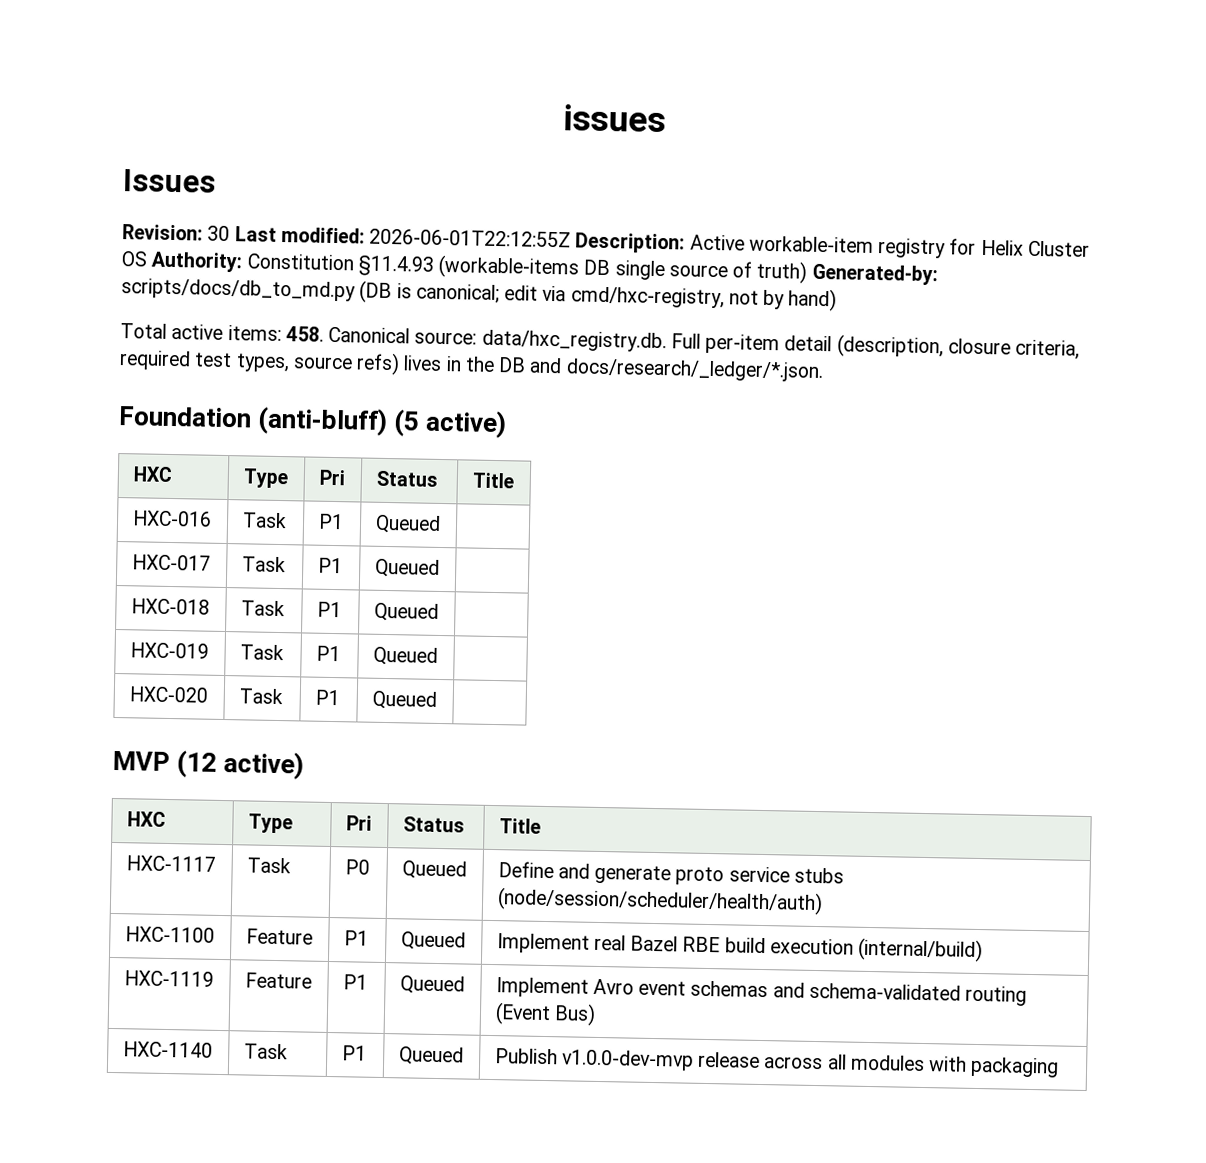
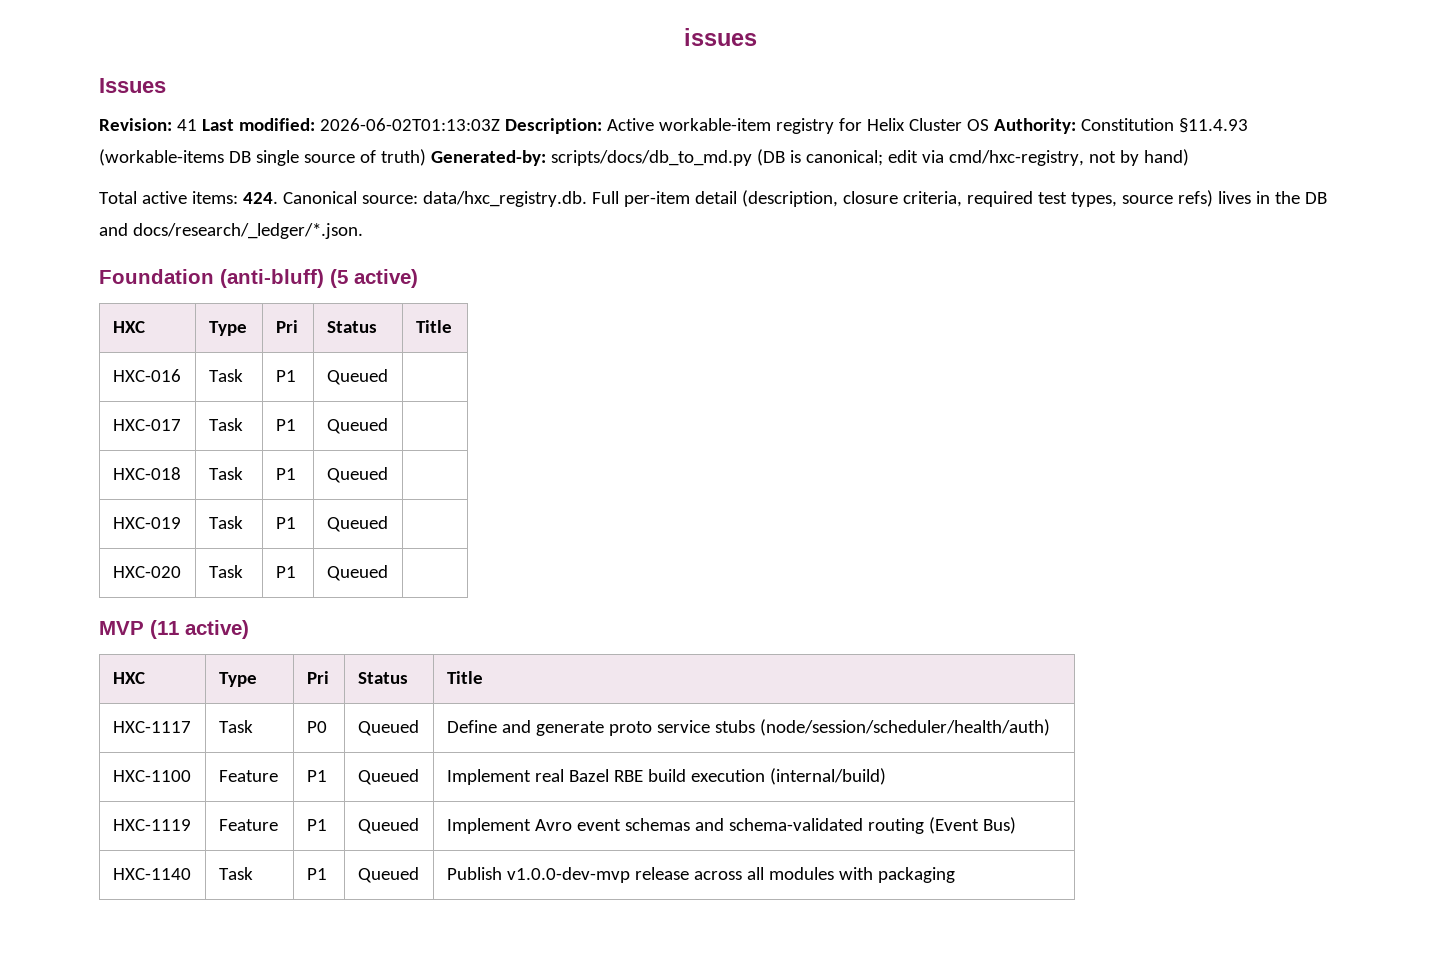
- Revision: 30 Last modified: 2026-06-01T22:12:55Z Description: Active workable-item registry for Helix Cluster OS Authority: Constitution §11.4.93 (workable-items DB single source of truth) Generated-by: scripts/docs/db_to_md.py (DB is canonical; edit via cmd/hxc-registry, not by hand)
+ Revision: 41 Last modified: 2026-06-02T01:13:03Z Description: Active workable-item registry for Helix Cluster OS Authority: Constitution §11.4.93 (workable-items DB single source of truth) Generated-by: scripts/docs/db_to_md.py (DB is canonical; edit via cmd/hxc-registry, not by hand)
- Total active items: 458. Canonical source: data/hxc_registry.db. Full per-item detail (description, closure criteria, required test types, source refs) lives in the DB and docs/research/_ledger/*.json.
+ Total active items: 424. Canonical source: data/hxc_registry.db. Full per-item detail (description, closure criteria, required test types, source refs) lives in the DB and docs/research/_ledger/*.json.
- MVP (12 active)
+ MVP (11 active)

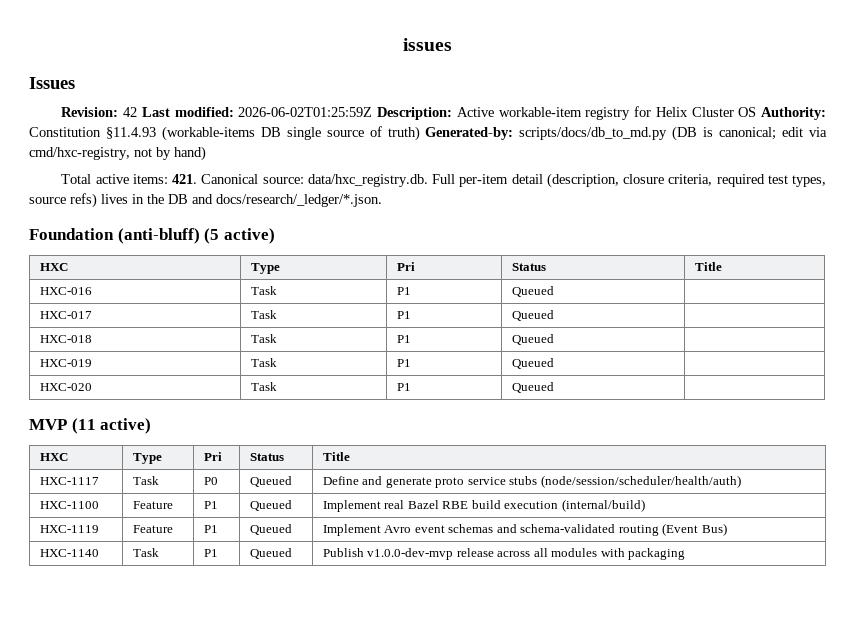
- Revision: 41 Last modified: 2026-06-02T01:13:03Z Description: Active workable-item registry for Helix Cluster OS Authority: Constitution §11.4.93 (workable-items DB single source of truth) Generated-by: scripts/docs/db_to_md.py (DB is canonical; edit via cmd/hxc-registry, not by hand)
+ Revision: 42 Last modified: 2026-06-02T01:25:59Z Description: Active workable-item registry for Helix Cluster OS Authority: Constitution §11.4.93 (workable-items DB single source of truth) Generated-by: scripts/docs/db_to_md.py (DB is canonical; edit via cmd/hxc-registry, not by hand)
- Total active items: 424. Canonical source: data/hxc_registry.db. Full per-item detail (description, closure criteria, required test types, source refs) lives in the DB and docs/research/_ledger/*.json.
+ Total active items: 421. Canonical source: data/hxc_registry.db. Full per-item detail (description, closure criteria, required test types, source refs) lives in the DB and docs/research/_ledger/*.json.

